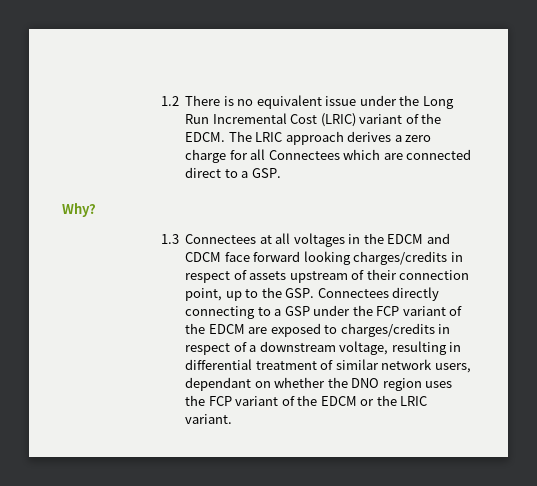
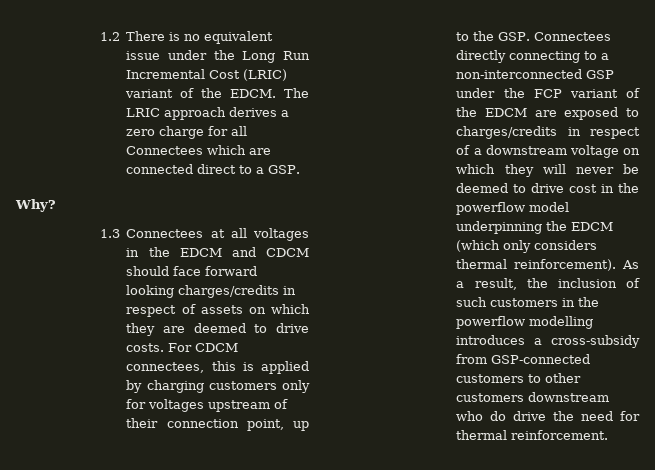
- 1.3 Connectees at all voltages in the EDCM and CDCM face forward looking charges/credits in respect of assets upstream of their connection point, up to the GSP. Connectees directly connecting to a GSP under the FCP variant of the EDCM are exposed to charges/credits in respect of a downstream voltage, resulting in differential treatment of similar network users, dependant on whether the DNO region uses the FCP variant of the EDCM or the LRIC variant.
+ 1.3 Connectees at all voltages in the EDCM and CDCM should face forward looking charges/credits in respect of assets on which they are deemed to drive costs. For CDCM connectees, this is applied by charging customers only for voltages upstream of their connection point, up to the GSP. Connectees directly connecting to a non-interconnected GSP under the FCP variant of the EDCM are exposed to charges/credits in respect of a downstream voltage on which they will never be deemed to drive cost in the powerflow model underpinning the EDCM (which only considers thermal reinforcement). As a result, the inclusion of such customers in the powerflow modelling introduces a cross-subsidy from GSP-connected customers to other customers downstream who do drive the need for thermal reinforcement.

